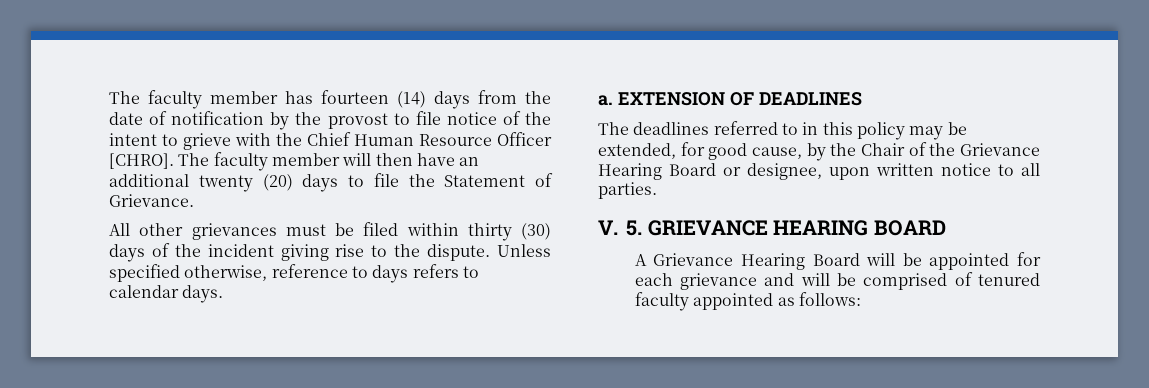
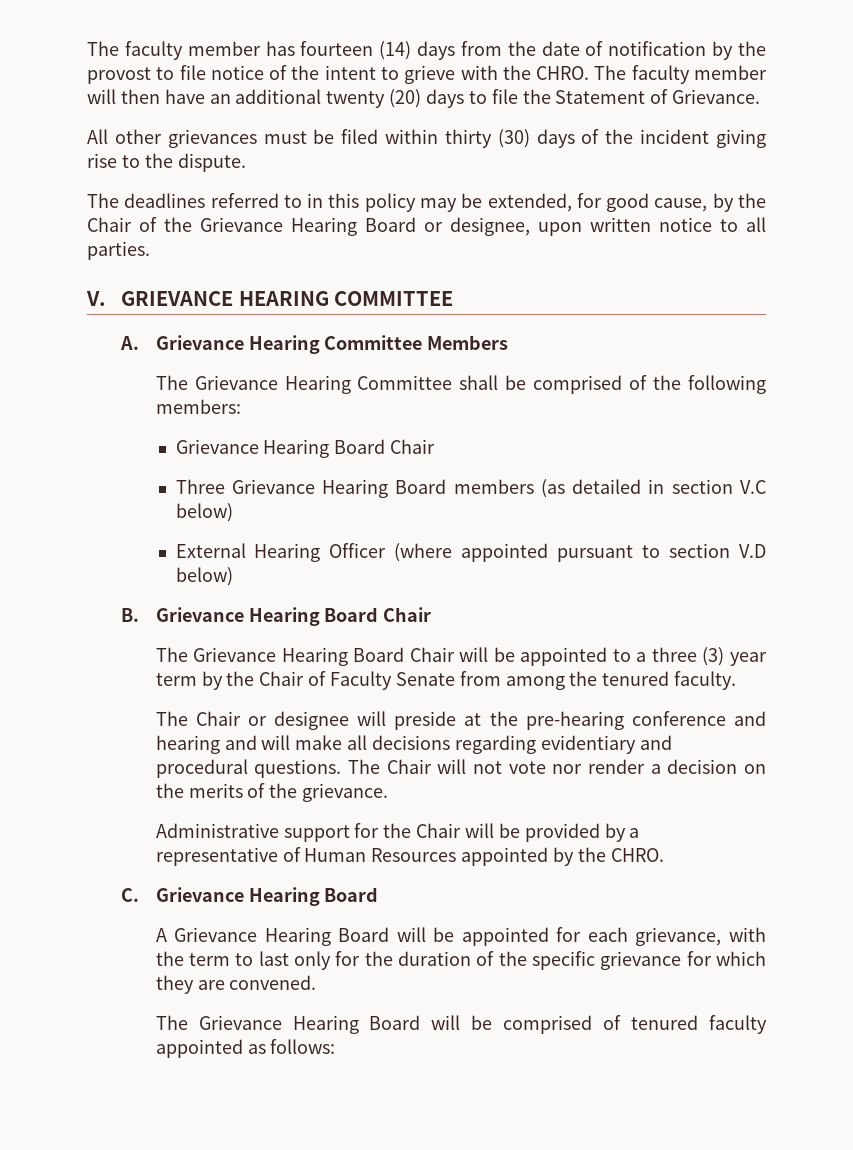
- The faculty member has fourteen (14) days from the date of notification by the provost to file notice of the intent to grieve with the Chief Human Resource Officer [CHRO].
+ The faculty member has fourteen (14) days from the date of notification by the provost to file notice of the intent to grieve with the CHRO.
- Unless specified otherwise, reference to days refers to calendar days.
- a. EXTENSION OF DEADLINES
- V. 5. GRIEVANCE HEARING BOARD
+ V. GRIEVANCE HEARING COMMITTEE
+ A. Grievance Hearing Committee Members
+ The Grievance Hearing Committee shall be comprised of the following members:
+ Grievance Hearing Board Chair
+ Three Grievance Hearing Board members (as detailed in section V.C below)
+ External Hearing Officer (where appointed pursuant to section V.D below)
+ B. Grievance Hearing Board Chair
+ The Grievance Hearing Board Chair will be appointed to a three (3) year term by the Chair of Faculty Senate from among the tenured faculty.
+ The Chair or designee will preside at the pre-hearing conference and hearing and will make all decisions regarding evidentiary and procedural questions. The Chair will not vote nor render a decision on the merits of the grievance.
+ Administrative support for the Chair will be provided by a representative of Human Resources appointed by the CHRO.
+ C. Grievance Hearing Board
- A Grievance Hearing Board will be appointed for each grievance and will be comprised of tenured faculty appointed as follows:
+ A Grievance Hearing Board will be appointed for each grievance, with the term to last only for the duration of the specific grievance for which they are convened.
+ The Grievance Hearing Board will be comprised of tenured faculty appointed as follows:

